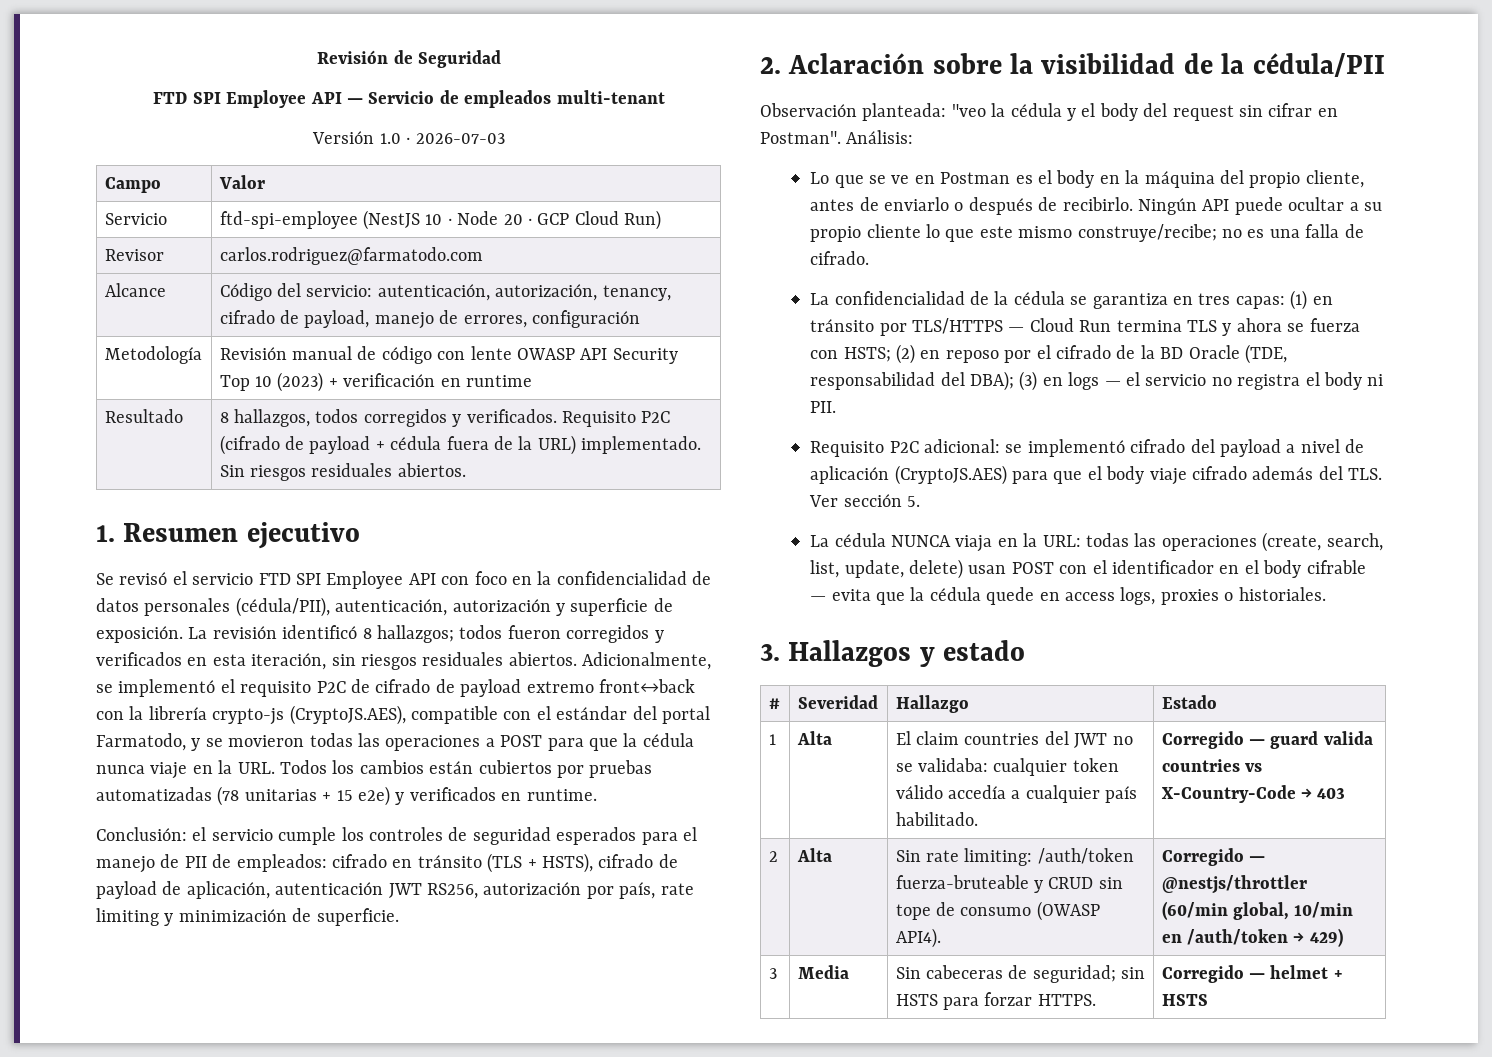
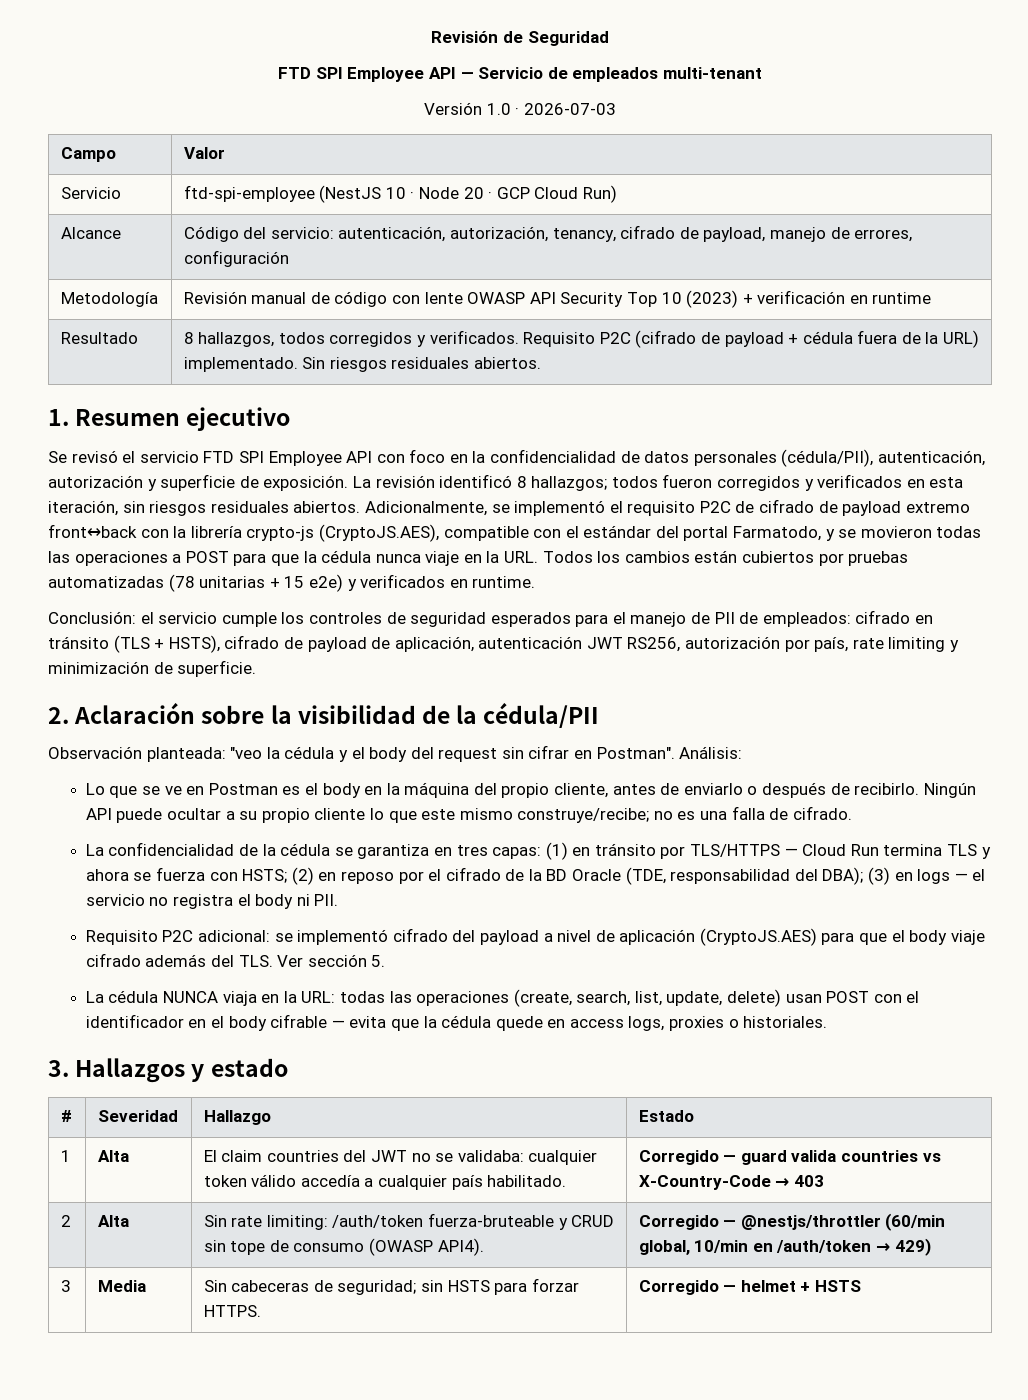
- Revisor | carlos.rodriguez@farmatodo.com

